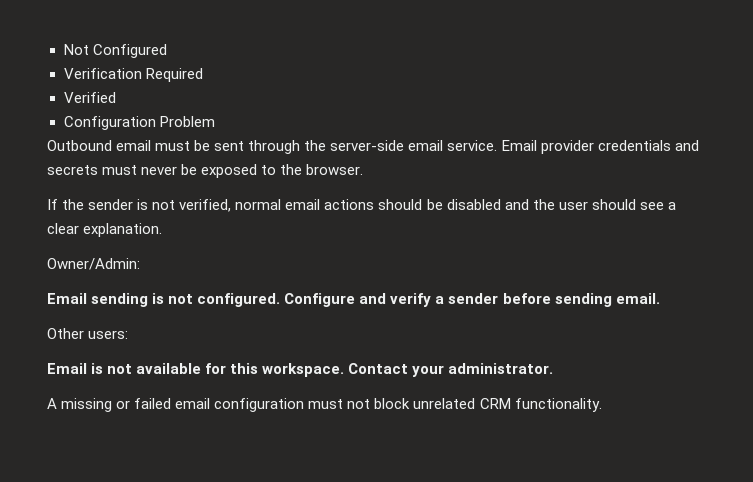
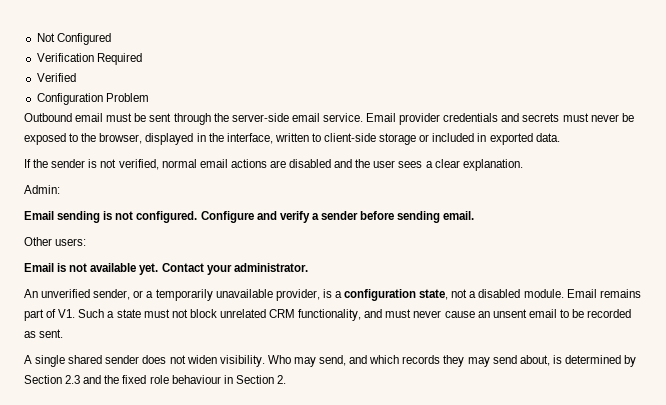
- Email provider credentials and secrets must never be exposed to the browser.
+ Email provider credentials and secrets must never be exposed to the browser, displayed in the interface, written to client-side storage or included in exported data.
- If the sender is not verified, normal email actions should be disabled and the user should see a clear explanation.
+ If the sender is not verified, normal email actions are disabled and the user sees a clear explanation.
- Owner/Admin:
+ Admin:
- Email is not available for this workspace.
+ Email is not available yet.
- A missing or failed email configuration must not block unrelated CRM functionality.
+ An unverified sender, or a temporarily unavailable provider, is a configuration state, not a disabled module. Email remains part of V1. Such a state must not block unrelated CRM functionality, and must never cause an unsent email to be recorded as sent.
+ A single shared sender does not widen visibility. Who may send, and which records they may send about, is determined by Section 2.3 and the fixed role behaviour in Section 2.

